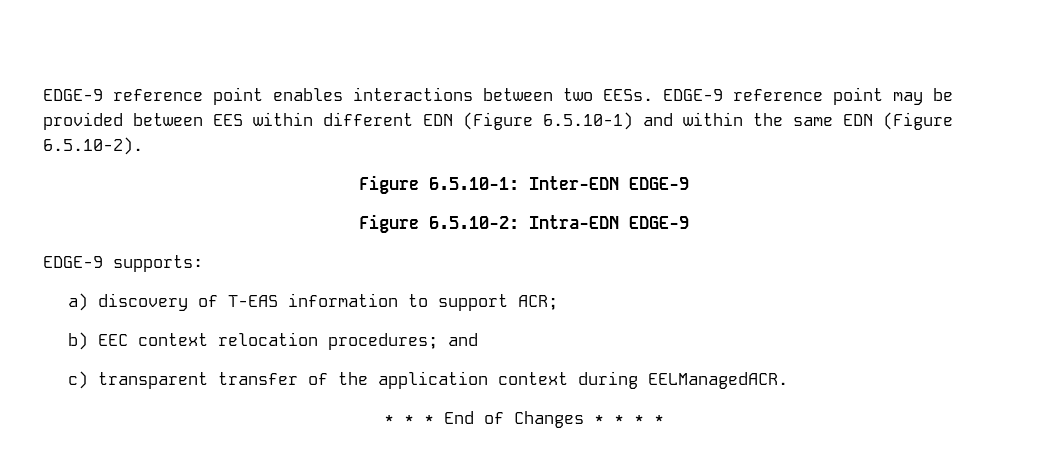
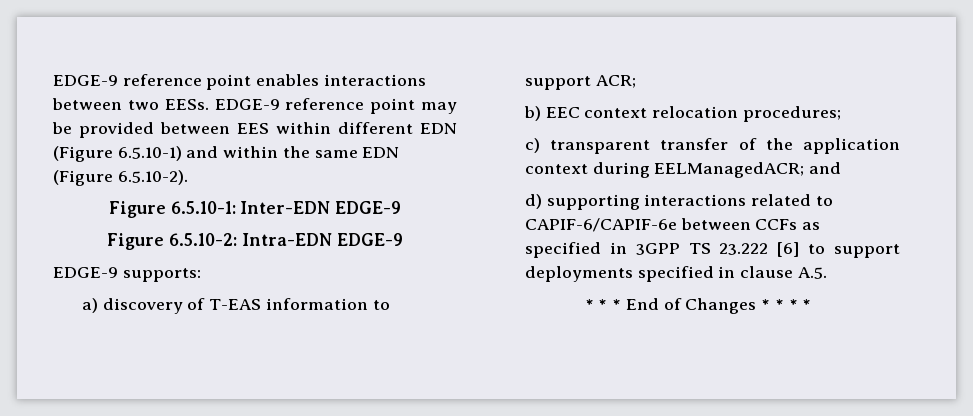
- b) EEC context relocation procedures; and
+ b) EEC context relocation procedures;
- c) transparent transfer of the application context during EELManagedACR.
+ c) transparent transfer of the application context during EELManagedACR; and
+ d) supporting interactions related to CAPIF-6/CAPIF-6e between CCFs as specified in 3GPP TS 23.222 [6] to support deployments specified in clause A.5.

